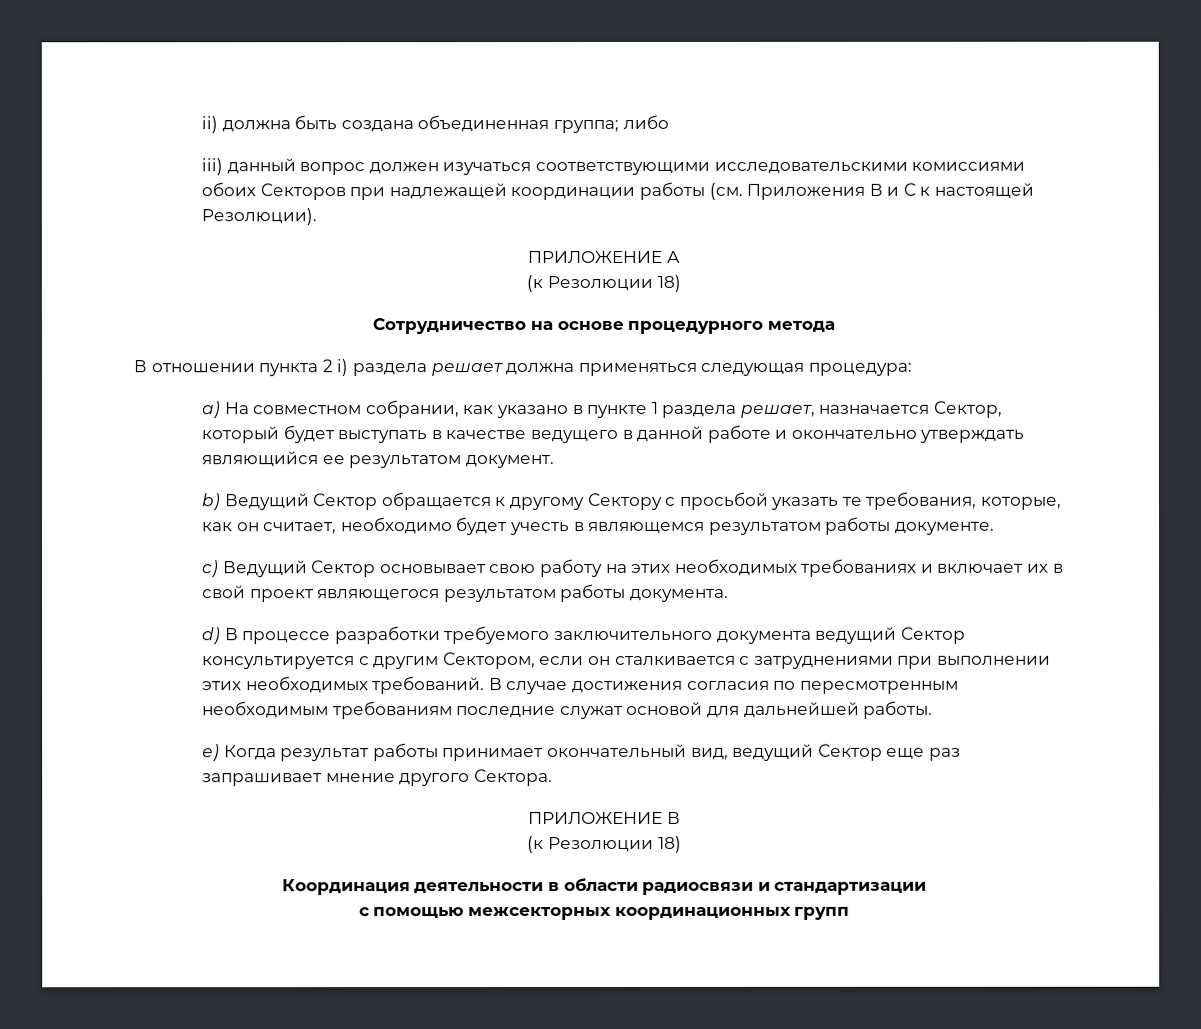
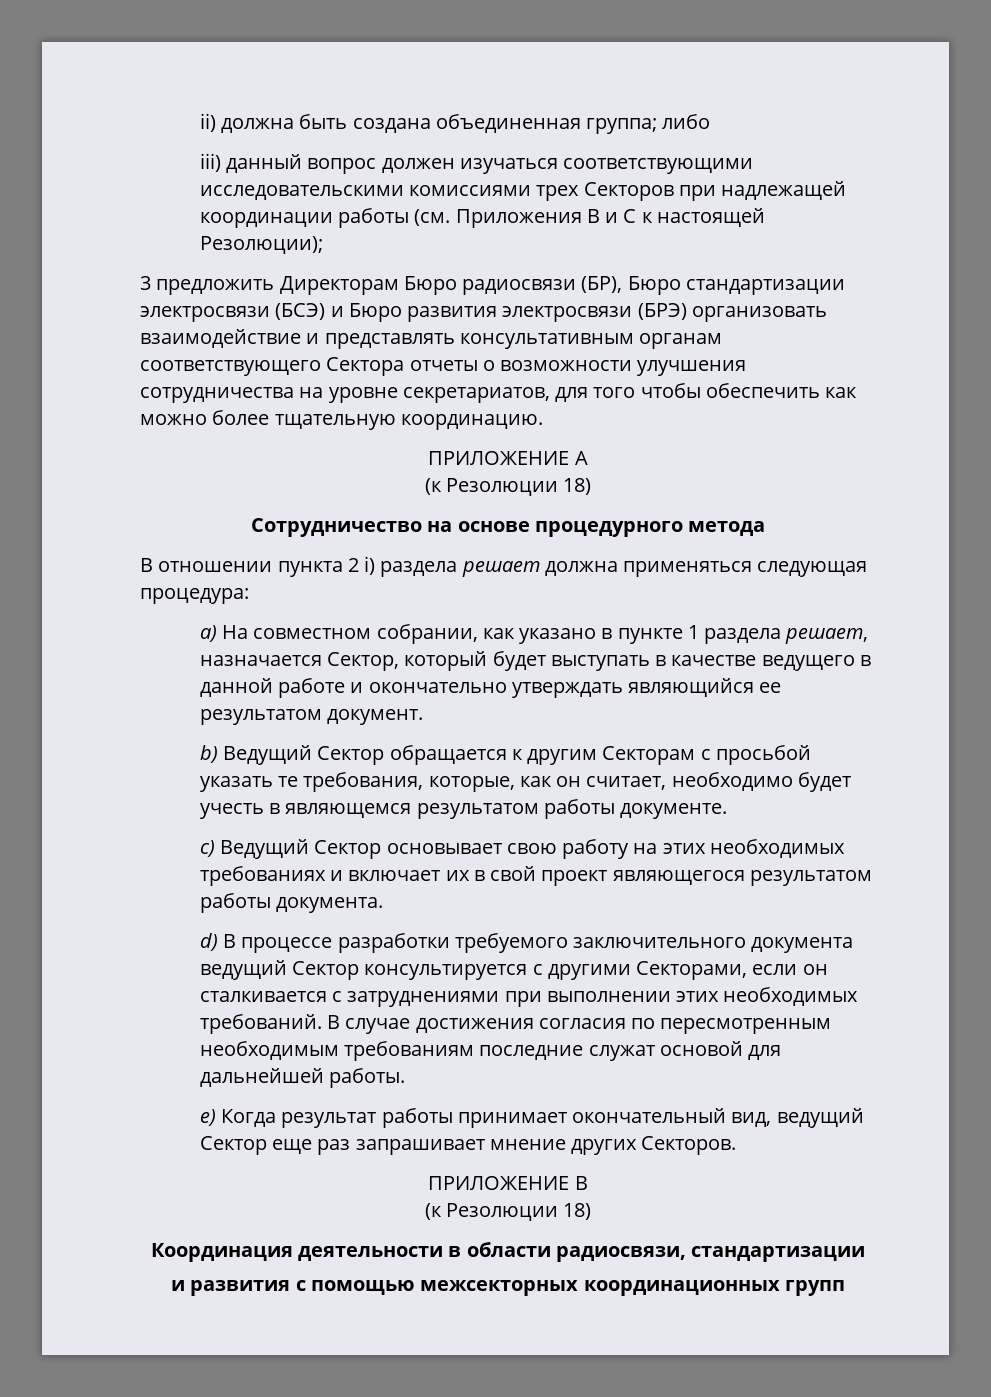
- iii) данный вопрос должен изучаться соответствующими исследовательскими комиссиями обоих Секторов при надлежащей координации работы (см. Приложения В и С к настоящей Резолюции).
+ iii) данный вопрос должен изучаться соответствующими исследовательскими комиссиями трех Секторов при надлежащей координации работы (см. Приложения В и С к настоящей Резолюции);
+ 3 предложить Директорам Бюро радиосвязи (БР), Бюро стандартизации электросвязи (БСЭ) и Бюро развития электросвязи (БРЭ) организовать взаимодействие и представлять консультативным органам соответствующего Сектора отчеты о возможности улучшения сотрудничества на уровне секретариатов, для того чтобы обеспечить как можно более тщательную координацию.
- b) Ведущий Сектор обращается к другому Сектору с просьбой указать те требования, которые, как он считает, необходимо будет учесть в являющемся результатом работы документе.
+ b) Ведущий Сектор обращается к другим Секторам с просьбой указать те требования, которые, как он считает, необходимо будет учесть в являющемся результатом работы документе.
- d) В процессе разработки требуемого заключительного документа ведущий Сектор консультируется с другим Сектором, если он сталкивается с затруднениями при выполнении этих необходимых требований.
+ d) В процессе разработки требуемого заключительного документа ведущий Сектор консультируется с другими Секторами, если он сталкивается с затруднениями при выполнении этих необходимых требований.
- е) Когда результат работы принимает окончательный вид, ведущий Сектор еще раз запрашивает мнение другого Сектора.
+ е) Когда результат работы принимает окончательный вид, ведущий Сектор еще раз запрашивает мнение других Секторов.
- Координация деятельности в области радиосвязи и стандартизации
+ Координация деятельности в области радиосвязи, стандартизации
- с помощью межсекторных координационных групп
+ и развития с помощью межсекторных координационных групп

